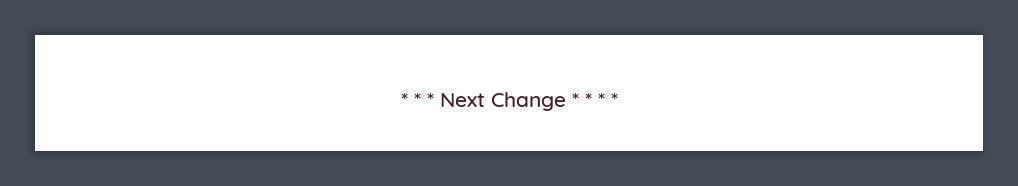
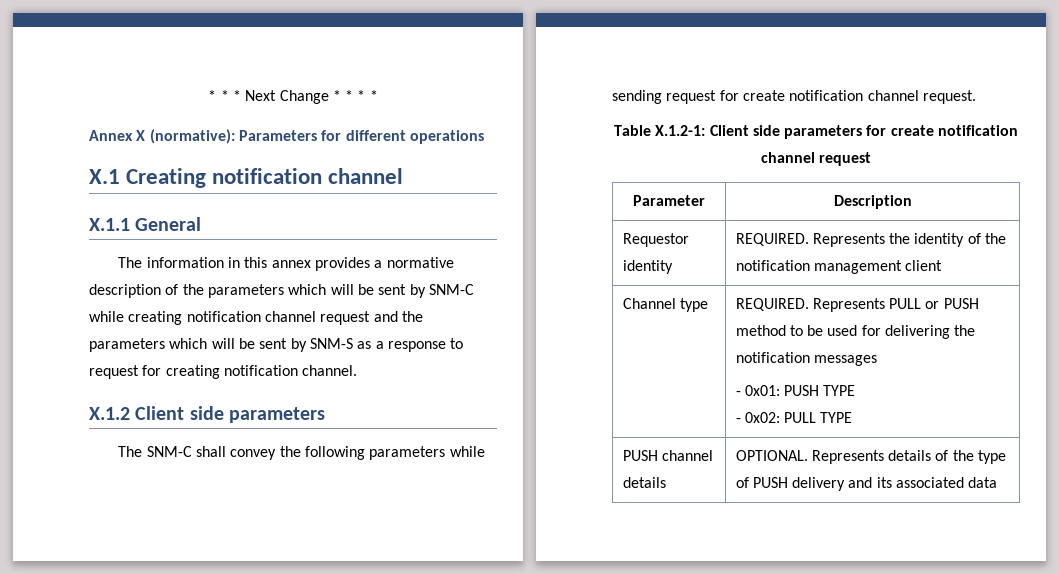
+ Annex X (normative): Parameters for different operations
+ X.1 Creating notification channel
+ X.1.1 General
+ The information in this annex provides a normative description of the parameters which will be sent by SNM-C while creating notification channel request and the parameters which will be sent by SNM-S as a response to request for creating notification channel.
+ X.1.2 Client side parameters
+ The SNM-C shall convey the following parameters while sending request for create notification channel request.
+ Table X.1.2-1: Client side parameters for create notification channel request
+ Parameter | Description
+ Requestor identity | REQUIRED. Represents the identity of the notification management client
+ Channel type | REQUIRED. Represents PULL or PUSH method to be used for delivering the notification messages
+ - 0x01: PUSH TYPE
+ - 0x02: PULL TYPE
+ PUSH channel details | OPTIONAL. Represents details of the type of PUSH delivery and its associated data

